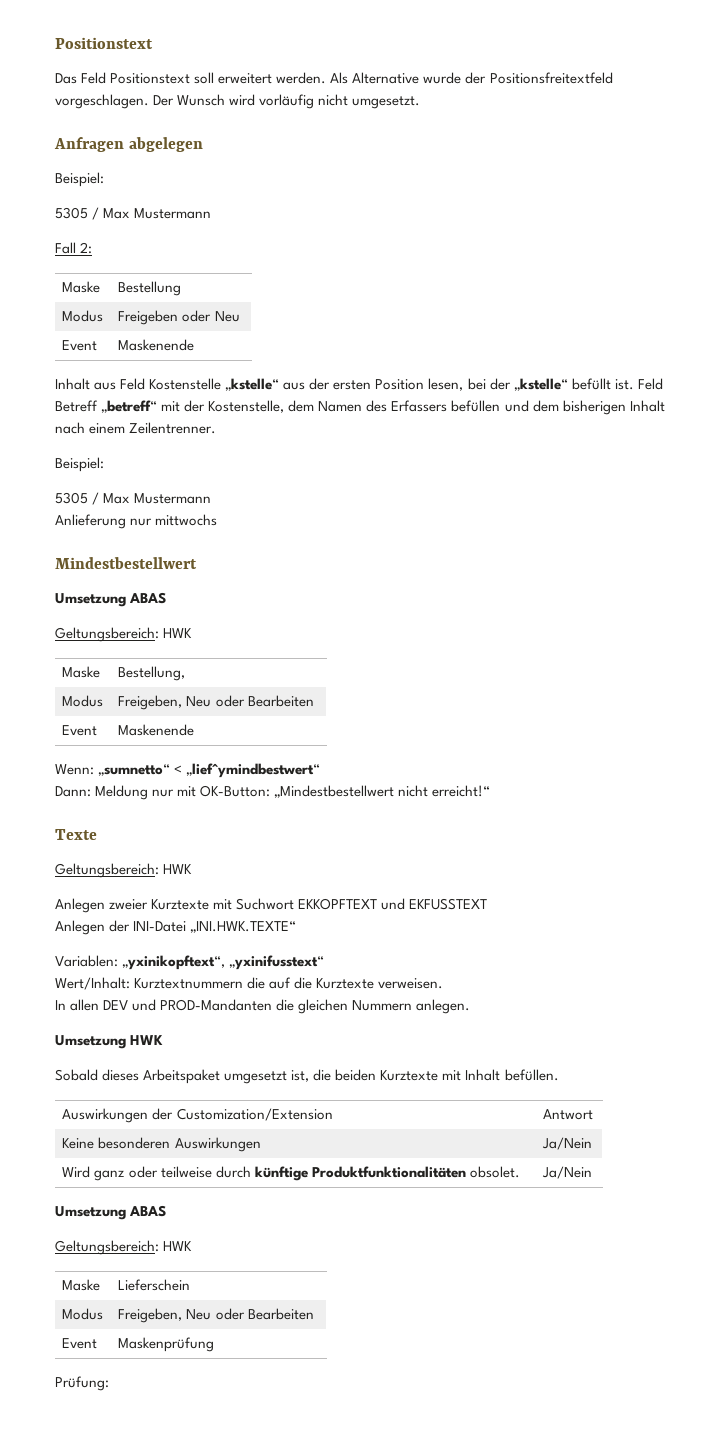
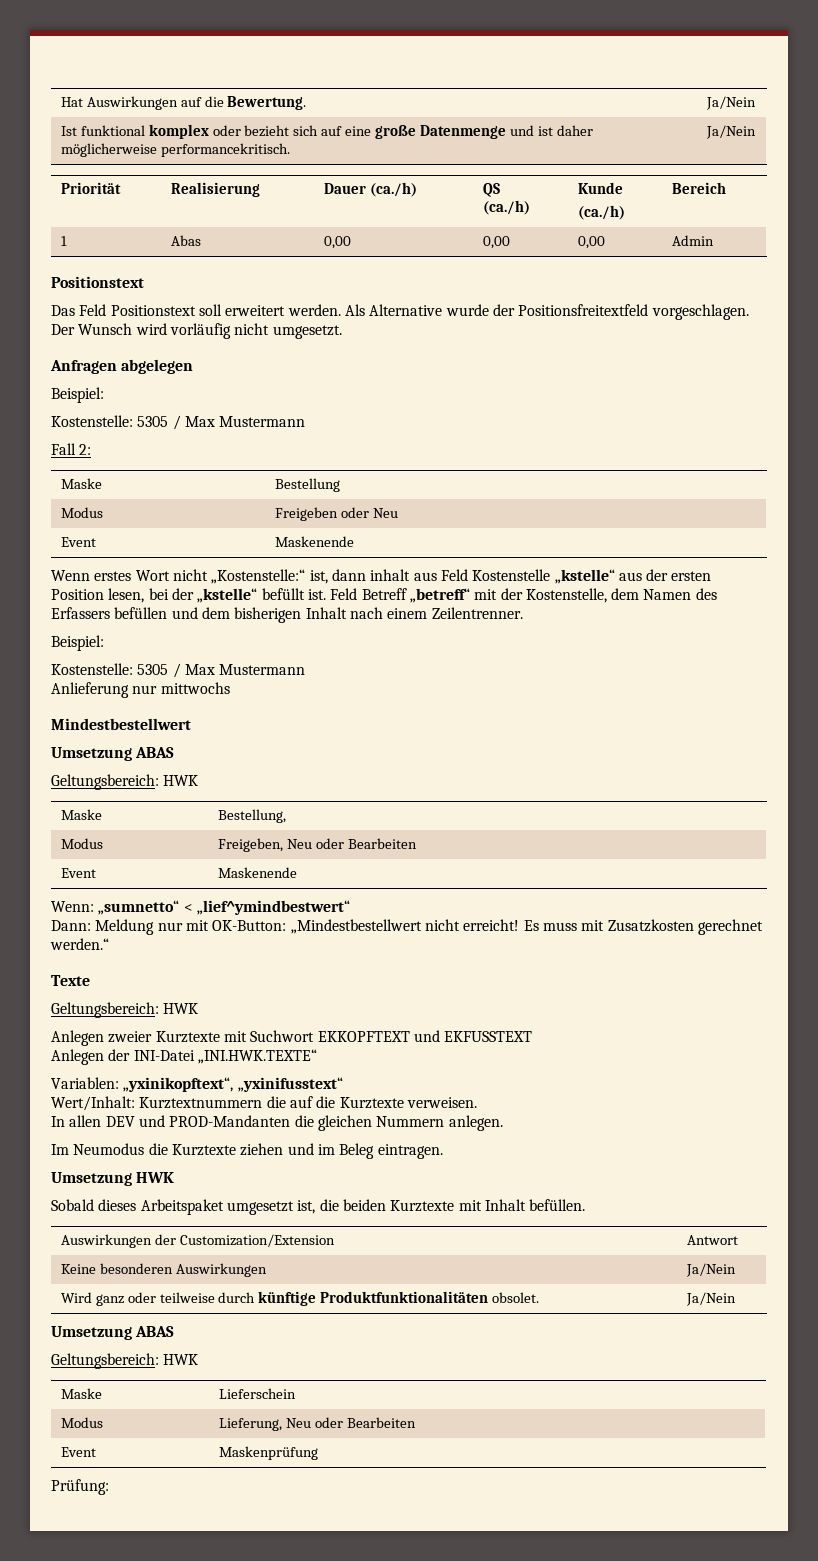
+ Hat Auswirkungen auf die Bewertung. | Ja/Nein
+ Ist funktional komplex oder bezieht sich auf eine große Datenmenge und ist daher möglicherweise performancekritisch. | Ja/Nein
+ Priorität | Realisierung | Dauer (ca./h) | QS
+ (ca./h) | Kunde
+ (ca./h) | Bereich
+ 1 | Abas | 0,00 | 0,00 | 0,00 | Admin
  Anfragen abgelegen
  Beispiel:
- 5305 / Max Mustermann
+ Kostenstelle: 5305 / Max Mustermann
- Inhalt aus Feld Kostenstelle „kstelle“ aus der ersten Position lesen, bei der „kstelle“ befüllt ist.
+ Wenn erstes Wort nicht „Kostenstelle:“ ist, dann inhalt aus Feld Kostenstelle „kstelle“ aus der ersten Position lesen, bei der „kstelle“ befüllt ist.
  Feld Betreff „betreff“ mit der Kostenstelle, dem Namen des Erfassers befüllen und dem bisherigen Inhalt nach einem Zeilentrenner.
  Beispiel:
- 5305 / Max Mustermann
+ Kostenstelle: 5305 / Max Mustermann
- Dann: Meldung nur mit OK-Button: „Mindestbestellwert nicht erreicht!“
+ Dann: Meldung nur mit OK-Button: „Mindestbestellwert nicht erreicht! Es muss mit Zusatzkosten gerechnet werden.“
+ Im Neumodus die Kurztexte ziehen und im Beleg eintragen.
  Maske | Lieferschein
- Modus | Freigeben, Neu oder Bearbeiten
+ Modus | Lieferung, Neu oder Bearbeiten

